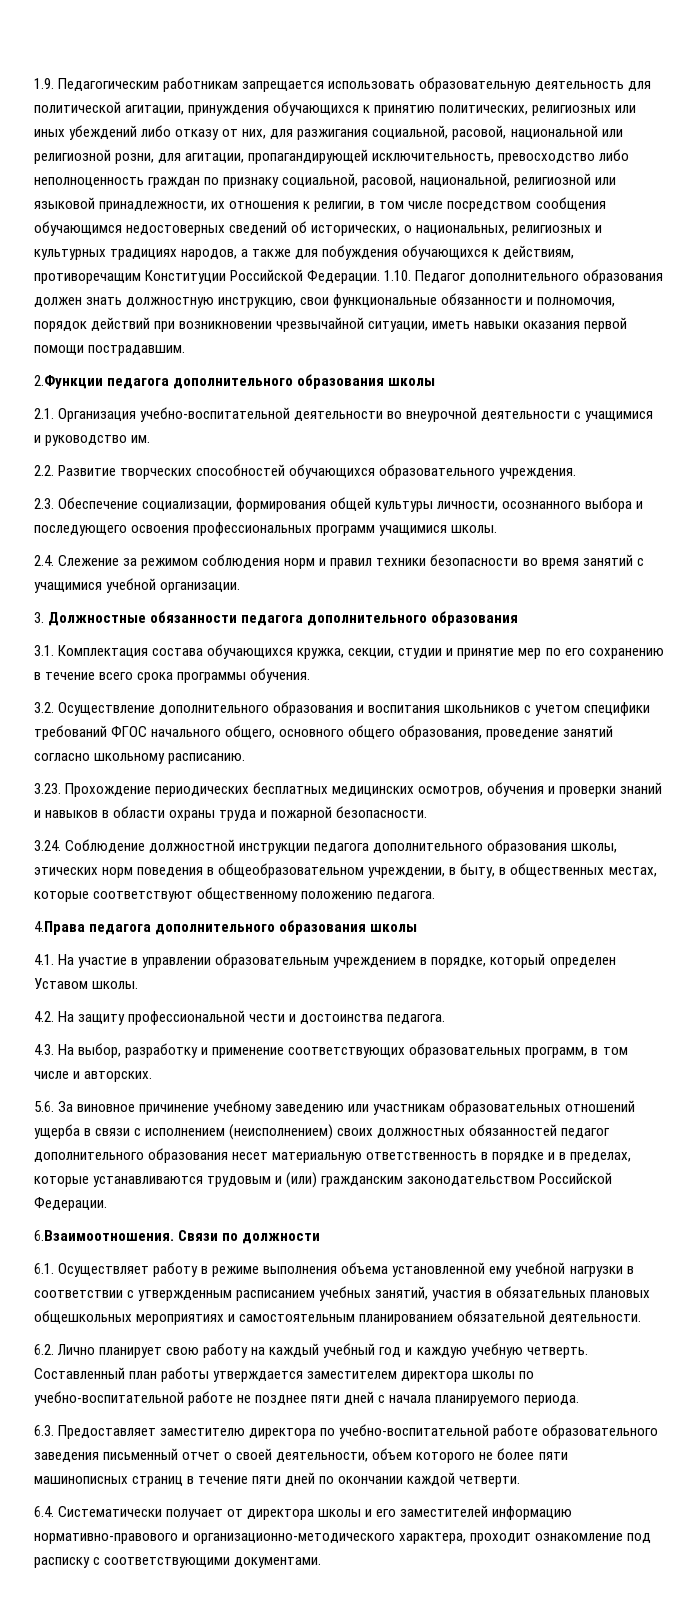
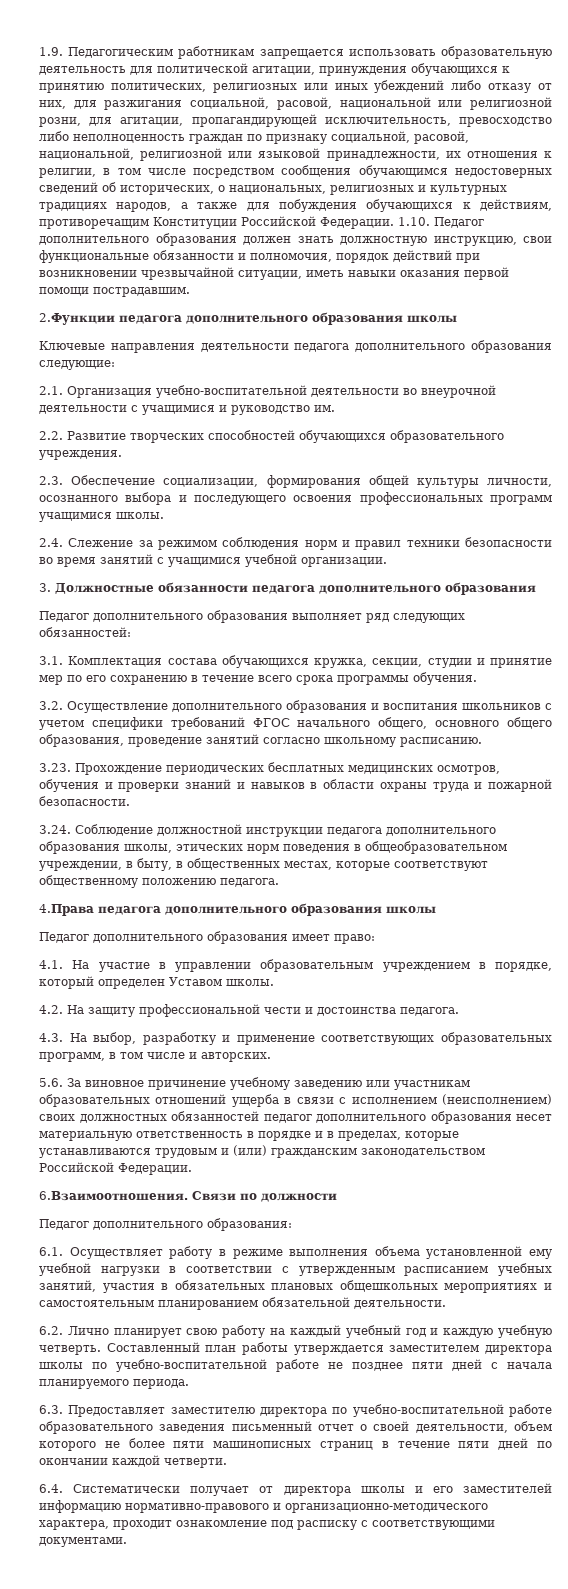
+ Ключевые направления деятельности педагога дополнительного образования следующие:
+ Педагог дополнительного образования выполняет ряд следующих обязанностей:
+ Педагог дополнительного образования имеет право:
+ Педагог дополнительного образования:

